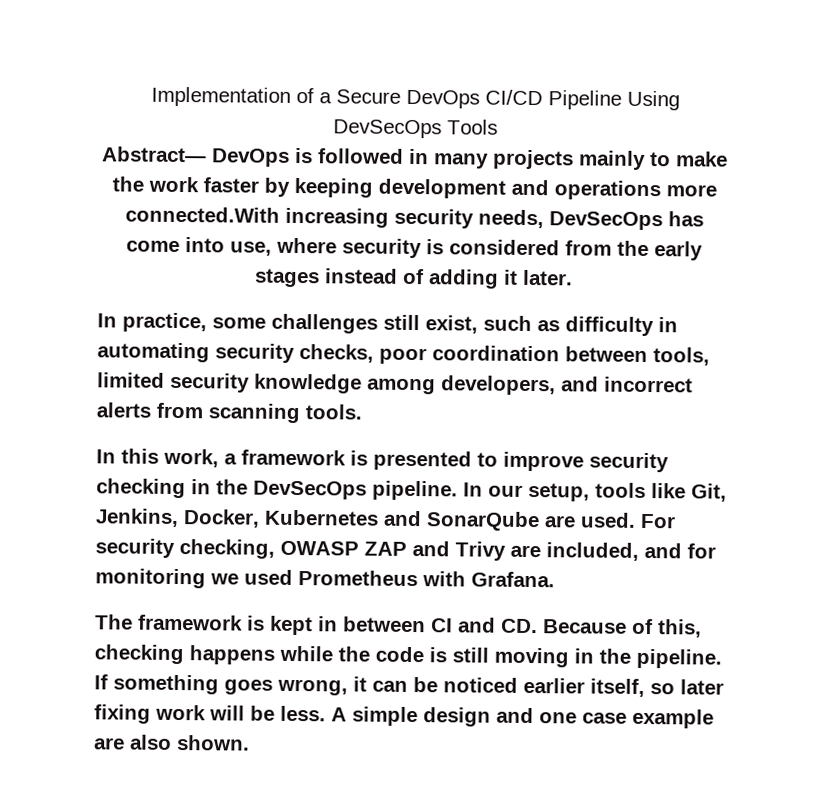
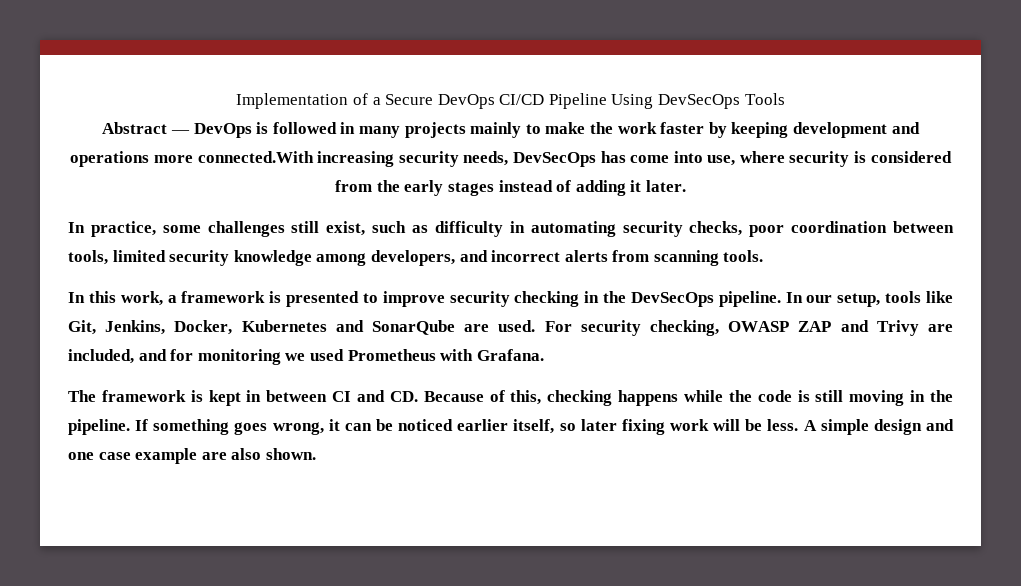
- Abstract— DevOps is followed in many projects mainly to make the work faster by keeping development and operations more connected.With increasing security needs, DevSecOps has come into use, where security is considered from the early stages instead of adding it later.
+ Abstract — DevOps is followed in many projects mainly to make the work faster by keeping development and operations more connected.With increasing security needs, DevSecOps has come into use, where security is considered from the early stages instead of adding it later.

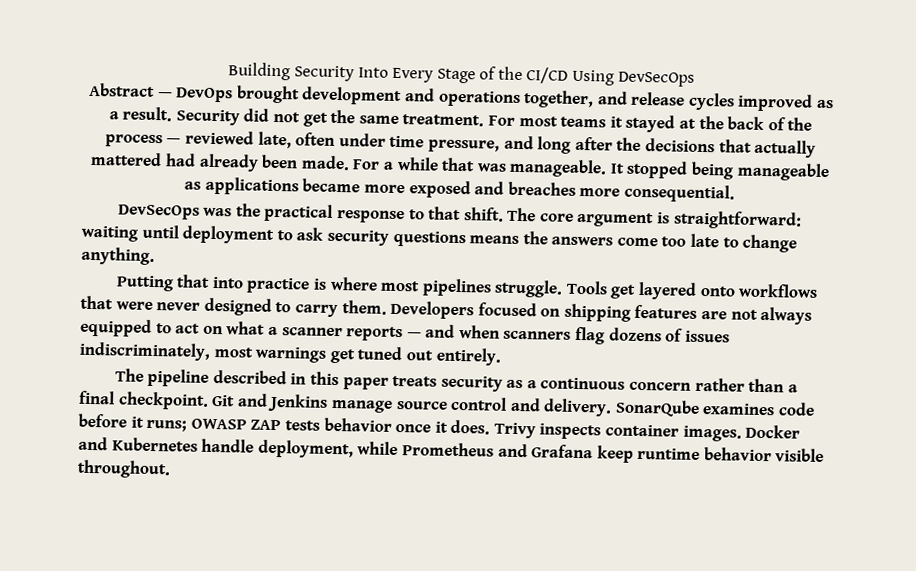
- Implementation of a Secure DevOps CI/CD Pipeline Using DevSecOps Tools
+ Building Security Into Every Stage of the CI/CD Using DevSecOps
- Abstract — DevOps is followed in many projects mainly to make the work faster by keeping development and operations more connected.With increasing security needs, DevSecOps has come into use, where security is considered from the early stages instead of adding it later.
- In practice, some challenges still exist, such as difficulty in automating security checks, poor coordination between tools, limited security knowledge among developers, and incorrect alerts from scanning tools.
- In this work, a framework is presented to improve security checking in the DevSecOps pipeline. In our setup, tools like Git, Jenkins, Docker, Kubernetes and SonarQube are used. For security checking, OWASP ZAP and Trivy are included, and for monitoring we used Prometheus with Grafana.
- The framework is kept in between CI and CD. Because of this, checking happens while the code is still moving in the pipeline. If something goes wrong, it can be noticed earlier itself, so later fixing work will be less. A simple design and one case example are also shown.
+ Abstract — DevOps brought development and operations together, and release cycles improved as a result. Security did not get the same treatment. For most teams it stayed at the back of the process — reviewed late, often under time pressure, and long after the decisions that actually mattered had already been made. For a while that was manageable. It stopped being manageable as applications became more exposed and breaches more consequential.
+ DevSecOps was the practical response to that shift. The core argument is straightforward: waiting until deployment to ask security questions means the answers come too late to change anything.
+ Putting that into practice is where most pipelines struggle. Tools get layered onto workflows that were never designed to carry them. Developers focused on shipping features are not always equipped to act on what a scanner reports — and when scanners flag dozens of issues indiscriminately, most warnings get tuned out entirely.
+ The pipeline described in this paper treats security as a continuous concern rather than a final checkpoint. Git and Jenkins manage source control and delivery. SonarQube examines code before it runs; OWASP ZAP tests behavior once it does. Trivy inspects container images. Docker and Kubernetes handle deployment, while Prometheus and Grafana keep runtime behavior visible throughout.

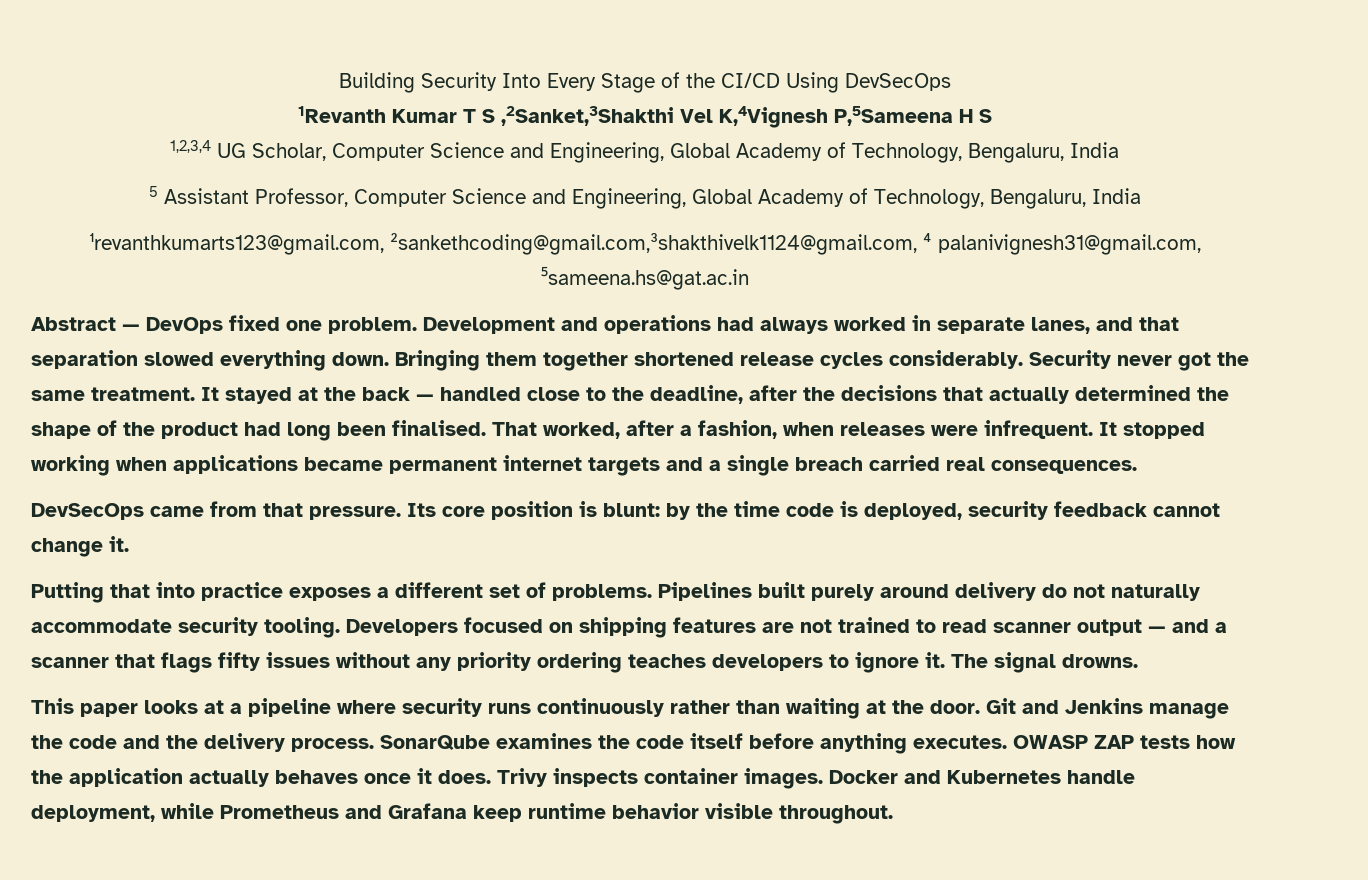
- Abstract — DevOps brought development and operations together, and release cycles improved as a result. Security did not get the same treatment. For most teams it stayed at the back of the process — reviewed late, often under time pressure, and long after the decisions that actually mattered had already been made. For a while that was manageable. It stopped being manageable as applications became more exposed and breaches more consequential.
- DevSecOps was the practical response to that shift. The core argument is straightforward: waiting until deployment to ask security questions means the answers come too late to change anything.
- Putting that into practice is where most pipelines struggle. Tools get layered onto workflows that were never designed to carry them.
+ 1Revanth Kumar T S ,2Sanket,3Shakthi Vel K,4Vignesh P,5Sameena H S
+ 1,2,3,4 UG Scholar, Computer Science and Engineering, Global Academy of Technology, Bengaluru, India
+ 5 Assistant Professor, Computer Science and Engineering, Global Academy of Technology, Bengaluru, India
+ ¹revanthkumarts123@gmail.com, ²sankethcoding@gmail.com,³shakthivelk1124@gmail.com, ⁴ palanivignesh31@gmail.com, ⁵sameena.hs@gat.ac.in
+ Abstract — DevOps fixed one problem. Development and operations had always worked in separate lanes, and that separation slowed everything down. Bringing them together shortened release cycles considerably. Security never got the same treatment. It stayed at the back — handled close to the deadline, after the decisions that actually determined the shape of the product had long been finalised. That worked, after a fashion, when releases were infrequent. It stopped working when applications became permanent internet targets and a single breach carried real consequences.
+ DevSecOps came from that pressure. Its core position is blunt: by the time code is deployed, security feedback cannot change it.
+ Putting that into practice exposes a different set of problems. Pipelines built purely around delivery do not naturally accommodate security tooling.
- Developers focused on shipping features are not always equipped to act on what a scanner reports — and when scanners flag dozens of issues indiscriminately, most warnings get tuned out entirely.
- The pipeline described in this paper treats security as a continuous concern rather than a final checkpoint. Git and Jenkins manage source control and delivery. SonarQube examines code before it runs; OWASP ZAP tests behavior once it does.
+ Developers focused on shipping features are not trained to read scanner output — and a scanner that flags fifty issues without any priority ordering teaches developers to ignore it. The signal drowns.
+ This paper looks at a pipeline where security runs continuously rather than waiting at the door. Git and Jenkins manage the code and the delivery process. SonarQube examines the code itself before anything executes. OWASP ZAP tests how the application actually behaves once it does.

